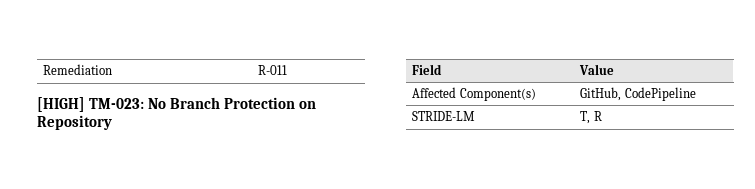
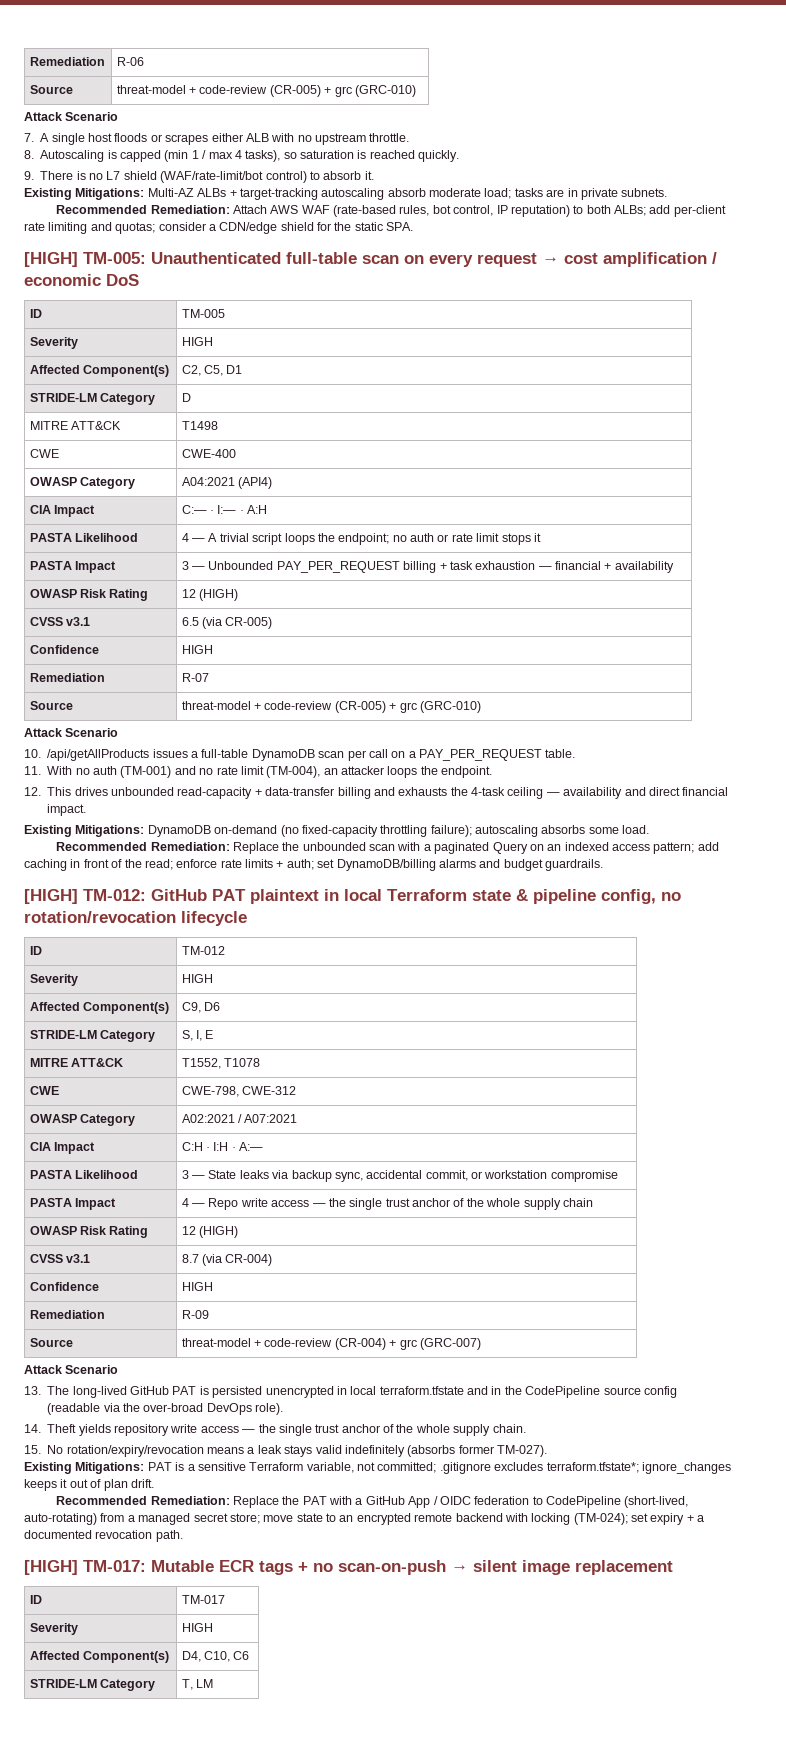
- Remediation | R-011
- [HIGH] TM-023: No Branch Protection on Repository
- Field | Value
- Affected Component(s) | GitHub, CodePipeline
- STRIDE-LM | T, R
+ Remediation | R-06
+ Source | threat-model + code-review (CR-005) + grc (GRC-010)
+ Attack Scenario
+ 7. A single host floods or scrapes either ALB with no upstream throttle.
+ 8. Autoscaling is capped (min 1 / max 4 tasks), so saturation is reached quickly.
+ 9. There is no L7 shield (WAF/rate-limit/bot control) to absorb it.
+ Existing Mitigations: Multi-AZ ALBs + target-tracking autoscaling absorb moderate load; tasks are in private subnets.
+ Recommended Remediation: Attach AWS WAF (rate-based rules, bot control, IP reputation) to both ALBs; add per-client rate limiting and quotas; consider a CDN/edge shield for the static SPA.
+ [HIGH] TM-005: Unauthenticated full-table scan on every request → cost amplification / economic DoS
+ ID | TM-005
+ Severity | HIGH
+ Affected Component(s) | C2, C5, D1
+ STRIDE-LM Category | D
+ MITRE ATT&CK | T1498
+ CWE | CWE-400
+ OWASP Category | A04:2021 (API4)
+ CIA Impact | C:— · I:— · A:H
+ PASTA Likelihood | 4 — A trivial script loops the endpoint; no auth or rate limit stops it
+ PASTA Impact | 3 — Unbounded PAY_PER_REQUEST billing + task exhaustion — financial + availability
+ OWASP Risk Rating | 12 (HIGH)
+ CVSS v3.1 | 6.5 (via CR-005)
+ Confidence | HIGH
+ Remediation | R-07
+ Source | threat-model + code-review (CR-005) + grc (GRC-010)
+ Attack Scenario
+ 10. /api/getAllProducts issues a full-table DynamoDB scan per call on a PAY_PER_REQUEST table.
+ 11. With no auth (TM-001) and no rate limit (TM-004), an attacker loops the endpoint.
+ 12. This drives unbounded read-capacity + data-transfer billing and exhausts the 4-task ceiling — availability and direct financial impact.
+ Existing Mitigations: DynamoDB on-demand (no fixed-capacity throttling failure); autoscaling absorbs some load.
+ Recommended Remediation: Replace the unbounded scan with a paginated Query on an indexed access pattern; add caching in front of the read; enforce rate limits + auth; set DynamoDB/billing alarms and budget guardrails.
+ [HIGH] TM-012: GitHub PAT plaintext in local Terraform state & pipeline config, no rotation/revocation lifecycle
+ ID | TM-012
+ Severity | HIGH
+ Affected Component(s) | C9, D6
+ STRIDE-LM Category | S, I, E
+ MITRE ATT&CK | T1552, T1078
+ CWE | CWE-798, CWE-312
+ OWASP Category | A02:2021 / A07:2021
+ CIA Impact | C:H · I:H · A:—
+ PASTA Likelihood | 3 — State leaks via backup sync, accidental commit, or workstation compromise
+ PASTA Impact | 4 — Repo write access — the single trust anchor of the whole supply chain
+ OWASP Risk Rating | 12 (HIGH)
+ CVSS v3.1 | 8.7 (via CR-004)
+ Confidence | HIGH
+ Remediation | R-09
+ Source | threat-model + code-review (CR-004) + grc (GRC-007)
+ Attack Scenario
+ 13. The long-lived GitHub PAT is persisted unencrypted in local terraform.tfstate and in the CodePipeline source config (readable via the over-broad DevOps role).
+ 14. Theft yields repository write access — the single trust anchor of the whole supply chain.
+ 15. No rotation/expiry/revocation means a leak stays valid indefinitely (absorbs former TM-027).
+ Existing Mitigations: PAT is a sensitive Terraform variable, not committed; .gitignore excludes terraform.tfstate*; ignore_changes keeps it out of plan drift.
+ Recommended Remediation: Replace the PAT with a GitHub App / OIDC federation to CodePipeline (short-lived, auto-rotating) from a managed secret store; move state to an encrypted remote backend with locking (TM-024); set expiry + a documented revocation path.
+ [HIGH] TM-017: Mutable ECR tags + no scan-on-push → silent image replacement
+ ID | TM-017
+ Severity | HIGH
+ Affected Component(s) | D4, C10, C6
+ STRIDE-LM Category | T, LM

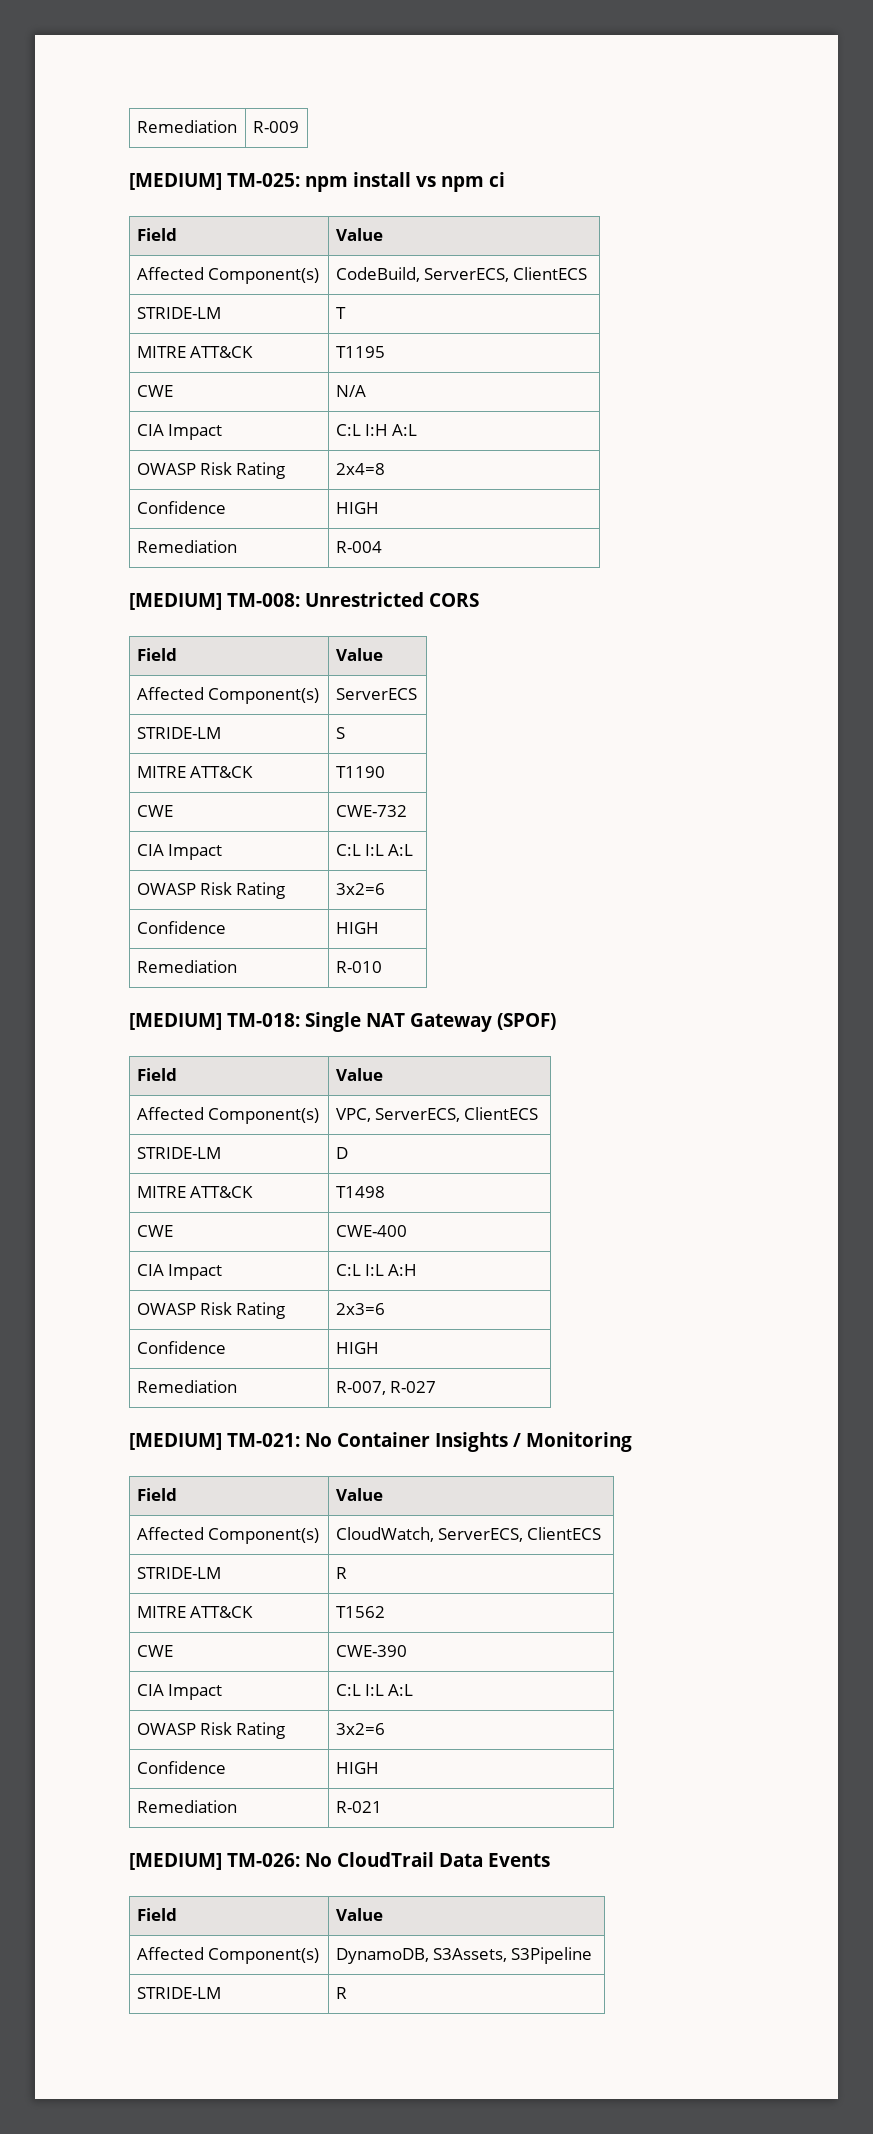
- Remediation | R-06
- Source | threat-model + code-review (CR-005) + grc (GRC-010)
- Attack Scenario
- 7. A single host floods or scrapes either ALB with no upstream throttle.
- 8. Autoscaling is capped (min 1 / max 4 tasks), so saturation is reached quickly.
- 9. There is no L7 shield (WAF/rate-limit/bot control) to absorb it.
- Existing Mitigations: Multi-AZ ALBs + target-tracking autoscaling absorb moderate load; tasks are in private subnets.
- Recommended Remediation: Attach AWS WAF (rate-based rules, bot control, IP reputation) to both ALBs; add per-client rate limiting and quotas; consider a CDN/edge shield for the static SPA.
- [HIGH] TM-005: Unauthenticated full-table scan on every request → cost amplification / economic DoS
- ID | TM-005
- Severity | HIGH
- Affected Component(s) | C2, C5, D1
- STRIDE-LM Category | D
+ Remediation | R-009
+ [MEDIUM] TM-025: npm install vs npm ci
+ Field | Value
+ Affected Component(s) | CodeBuild, ServerECS, ClientECS
+ STRIDE-LM | T
+ MITRE ATT&CK | T1195
+ CWE | N/A
+ CIA Impact | C:L I:H A:L
+ OWASP Risk Rating | 2x4=8
+ Confidence | HIGH
+ Remediation | R-004
+ [MEDIUM] TM-008: Unrestricted CORS
+ Field | Value
+ Affected Component(s) | ServerECS
+ STRIDE-LM | S
+ MITRE ATT&CK | T1190
+ CWE | CWE-732
+ CIA Impact | C:L I:L A:L
+ OWASP Risk Rating | 3x2=6
+ Confidence | HIGH
+ Remediation | R-010
+ [MEDIUM] TM-018: Single NAT Gateway (SPOF)
+ Field | Value
+ Affected Component(s) | VPC, ServerECS, ClientECS
+ STRIDE-LM | D
- OWASP Category | A04:2021 (API4)
- CIA Impact | C:— · I:— · A:H
- PASTA Likelihood | 4 — A trivial script loops the endpoint; no auth or rate limit stops it
- PASTA Impact | 3 — Unbounded PAY_PER_REQUEST billing + task exhaustion — financial + availability
- OWASP Risk Rating | 12 (HIGH)
- CVSS v3.1 | 6.5 (via CR-005)
+ CIA Impact | C:L I:L A:H
+ OWASP Risk Rating | 2x3=6
  Confidence | HIGH
- Remediation | R-07
- Source | threat-model + code-review (CR-005) + grc (GRC-010)
- Attack Scenario
- 10. /api/getAllProducts issues a full-table DynamoDB scan per call on a PAY_PER_REQUEST table.
- 11. With no auth (TM-001) and no rate limit (TM-004), an attacker loops the endpoint.
- 12. This drives unbounded read-capacity + data-transfer billing and exhausts the 4-task ceiling — availability and direct financial impact.
- Existing Mitigations: DynamoDB on-demand (no fixed-capacity throttling failure); autoscaling absorbs some load.
- Recommended Remediation: Replace the unbounded scan with a paginated Query on an indexed access pattern; add caching in front of the read; enforce rate limits + auth; set DynamoDB/billing alarms and budget guardrails.
- [HIGH] TM-012: GitHub PAT plaintext in local Terraform state & pipeline config, no rotation/revocation lifecycle
- ID | TM-012
- Severity | HIGH
- Affected Component(s) | C9, D6
- STRIDE-LM Category | S, I, E
- MITRE ATT&CK | T1552, T1078
- CWE | CWE-798, CWE-312
- OWASP Category | A02:2021 / A07:2021
- CIA Impact | C:H · I:H · A:—
- PASTA Likelihood | 3 — State leaks via backup sync, accidental commit, or workstation compromise
- PASTA Impact | 4 — Repo write access — the single trust anchor of the whole supply chain
- OWASP Risk Rating | 12 (HIGH)
- CVSS v3.1 | 8.7 (via CR-004)
+ Remediation | R-007, R-027
+ [MEDIUM] TM-021: No Container Insights / Monitoring
+ Field | Value
+ Affected Component(s) | CloudWatch, ServerECS, ClientECS
+ STRIDE-LM | R
+ MITRE ATT&CK | T1562
+ CWE | CWE-390
+ CIA Impact | C:L I:L A:L
+ OWASP Risk Rating | 3x2=6
  Confidence | HIGH
- Remediation | R-09
- Source | threat-model + code-review (CR-004) + grc (GRC-007)
- Attack Scenario
- 13. The long-lived GitHub PAT is persisted unencrypted in local terraform.tfstate and in the CodePipeline source config (readable via the over-broad DevOps role).
- 14. Theft yields repository write access — the single trust anchor of the whole supply chain.
- 15. No rotation/expiry/revocation means a leak stays valid indefinitely (absorbs former TM-027).
- Existing Mitigations: PAT is a sensitive Terraform variable, not committed; .gitignore excludes terraform.tfstate*; ignore_changes keeps it out of plan drift.
- Recommended Remediation: Replace the PAT with a GitHub App / OIDC federation to CodePipeline (short-lived, auto-rotating) from a managed secret store; move state to an encrypted remote backend with locking (TM-024); set expiry + a documented revocation path.
- [HIGH] TM-017: Mutable ECR tags + no scan-on-push → silent image replacement
- ID | TM-017
- Severity | HIGH
- Affected Component(s) | D4, C10, C6
- STRIDE-LM Category | T, LM
+ Remediation | R-021
+ [MEDIUM] TM-026: No CloudTrail Data Events
+ Field | Value
+ Affected Component(s) | DynamoDB, S3Assets, S3Pipeline
+ STRIDE-LM | R

